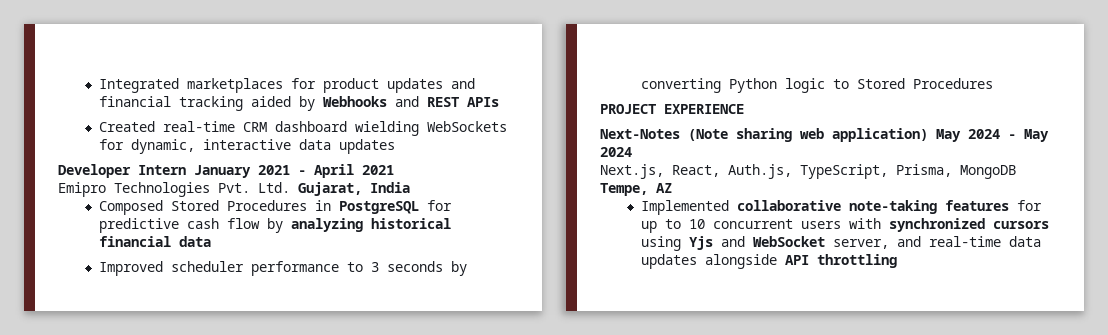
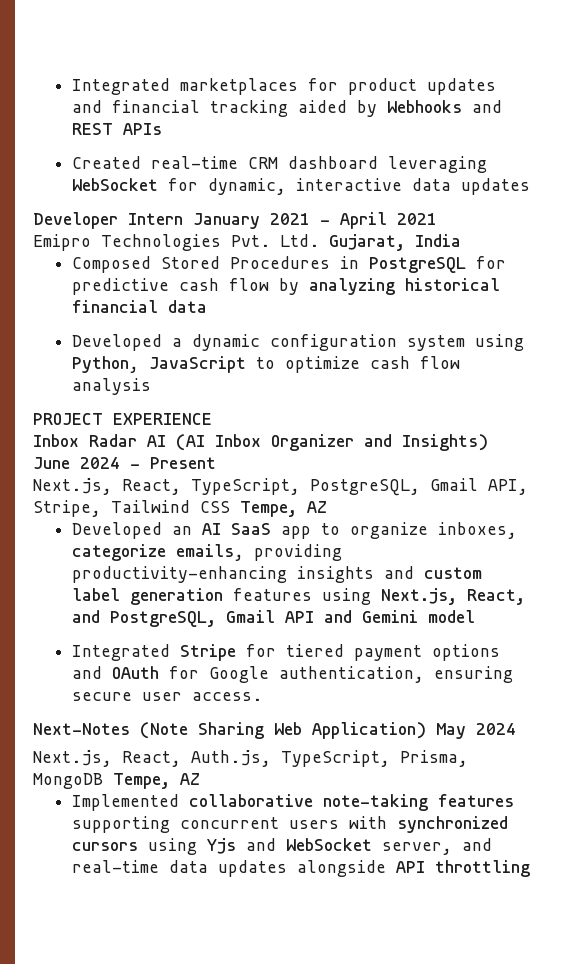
- Created real-time CRM dashboard wielding WebSockets for dynamic, interactive data updates
+ Created real-time CRM dashboard leveraging WebSocket for dynamic, interactive data updates
- Improved scheduler performance to 3 seconds by converting Python logic to Stored Procedures
+ Developed a dynamic configuration system using Python, JavaScript to optimize cash flow analysis
  PROJECT EXPERIENCE
- Next-Notes (Note sharing web application) May 2024 - May 2024
+ Inbox Radar AI (AI Inbox Organizer and Insights) June 2024 - Present
+ Next.js, React, TypeScript, PostgreSQL, Gmail API, Stripe, Tailwind CSS Tempe, AZ
+ Developed an AI SaaS app to organize inboxes, categorize emails, providing productivity-enhancing insights and custom label generation features using Next.js, React, and PostgreSQL, Gmail API and Gemini model
+ Integrated Stripe for tiered payment options and OAuth for Google authentication, ensuring secure user access.
+ Next-Notes (Note Sharing Web Application) May 2024
- Implemented collaborative note-taking features for up to 10 concurrent users with synchronized cursors using Yjs and WebSocket server, and real-time data updates alongside API throttling
+ Implemented collaborative note-taking features supporting concurrent users with synchronized cursors using Yjs and WebSocket server, and real-time data updates alongside API throttling

